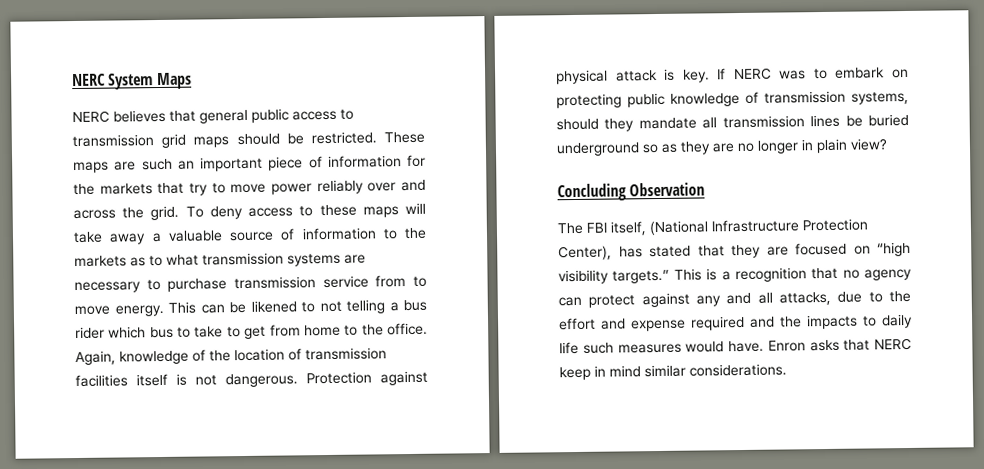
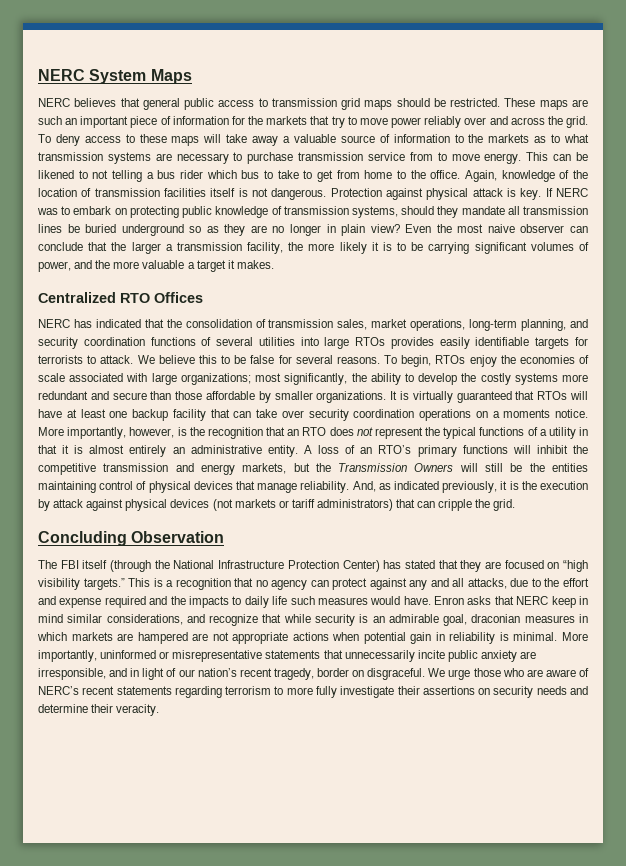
+ Even the most naive observer can conclude that the larger a transmission facility, the more likely it is to be carrying significant volumes of power, and the more valuable a target it makes.
+ Centralized RTO Offices
+ NERC has indicated that the consolidation of transmission sales, market operations, long-term planning, and security coordination functions of several utilities into large RTOs provides easily identifiable targets for terrorists to attack. We believe this to be false for several reasons. To begin, RTOs enjoy the economies of scale associated with large organizations; most significantly, the ability to develop the costly systems more redundant and secure than those affordable by smaller organizations. It is virtually guaranteed that RTOs will have at least one backup facility that can take over security coordination operations on a moments notice. More importantly, however, is the recognition that an RTO does not represent the typical functions of a utility in that it is almost entirely an administrative entity. A loss of an RTO’s primary functions will inhibit the competitive transmission and energy markets, but the Transmission Owners will still be the entities maintaining control of physical devices that manage reliability. And, as indicated previously, it is the execution by attack against physical devices (not markets or tariff administrators) that can cripple the grid.
- The FBI itself, (National Infrastructure Protection Center), has stated that they are focused on “high visibility targets.”
+ The FBI itself (through the National Infrastructure Protection Center) has stated that they are focused on “high visibility targets.”
- Enron asks that NERC keep in mind similar considerations.
+ Enron asks that NERC keep in mind similar considerations, and recognize that while security is an admirable goal, draconian measures in which markets are hampered are not appropriate actions when potential gain in reliability is minimal. More importantly, uninformed or misrepresentative statements that unnecessarily incite public anxiety are irresponsible, and in light of our nation’s recent tragedy, border on disgraceful. We urge those who are aware of NERC’s recent statements regarding terrorism to more fully investigate their assertions on security needs and determine their veracity.

